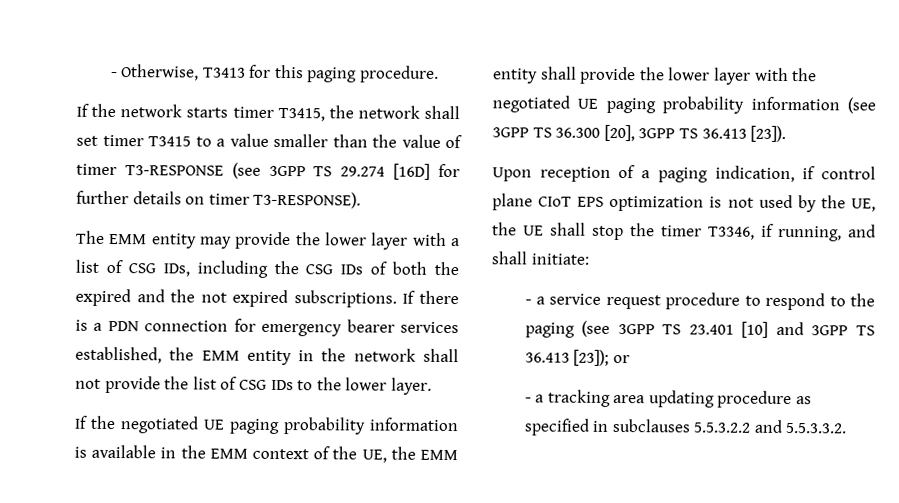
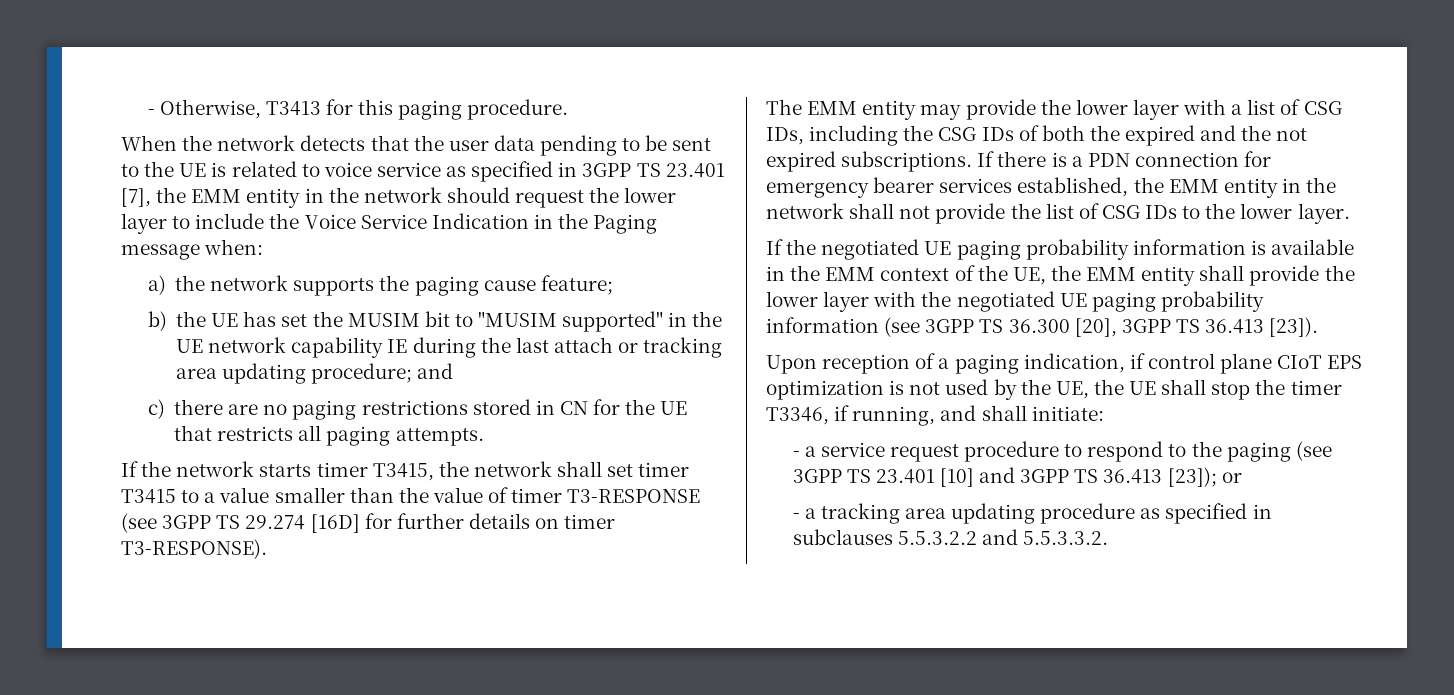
+ When the network detects that the user data pending to be sent to the UE is related to voice service as specified in 3GPP TS 23.401 [7], the EMM entity in the network should request the lower layer to include the Voice Service Indication in the Paging message when:
+ a) the network supports the paging cause feature;
+ b) the UE has set the MUSIM bit to "MUSIM supported" in the UE network capability IE during the last attach or tracking area updating procedure; and
+ c) there are no paging restrictions stored in CN for the UE that restricts all paging attempts.

